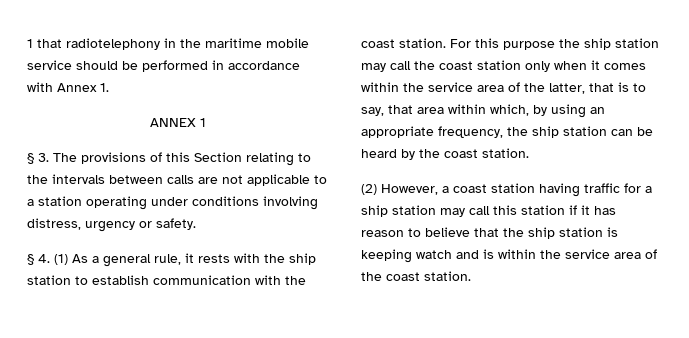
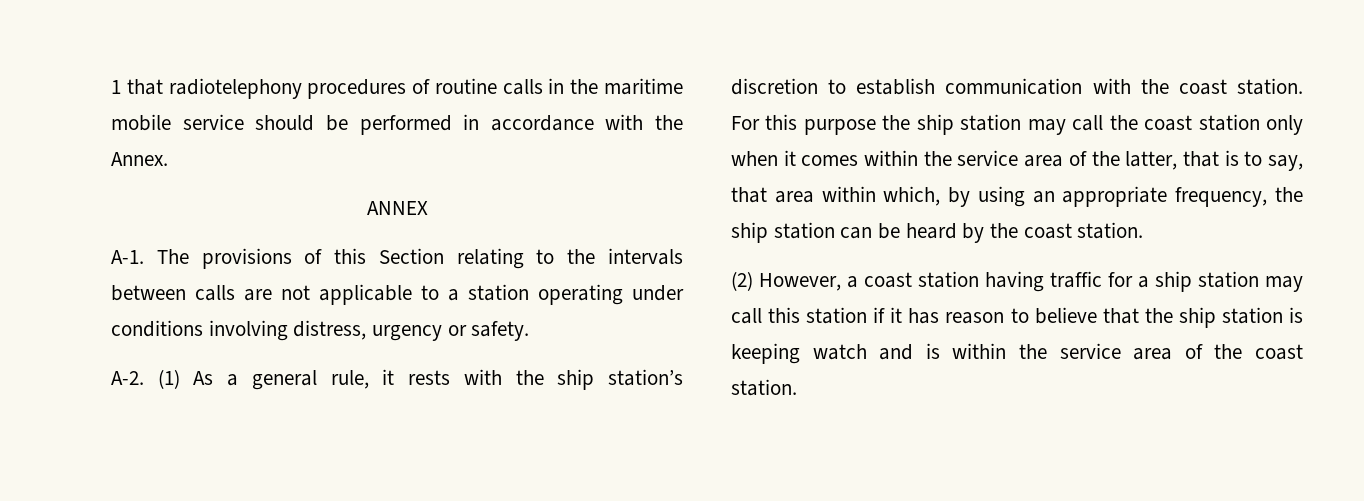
- 1 that radiotelephony in the maritime mobile service should be performed in accordance with Annex 1.
+ 1 that radiotelephony procedures of routine calls in the maritime mobile service should be performed in accordance with the Annex.
- ANNEX 1
- § 3. The provisions of this Section relating to the intervals between calls are not applicable to a station operating under conditions involving distress, urgency or safety.
+ ANNEX
+ A-1. The provisions of this Section relating to the intervals between calls are not applicable to a station operating under conditions involving distress, urgency or safety.
- § 4. (1) As a general rule, it rests with the ship station to establish communication with the coast station.
+ A-2. (1) As a general rule, it rests with the ship station’s discretion to establish communication with the coast station.

